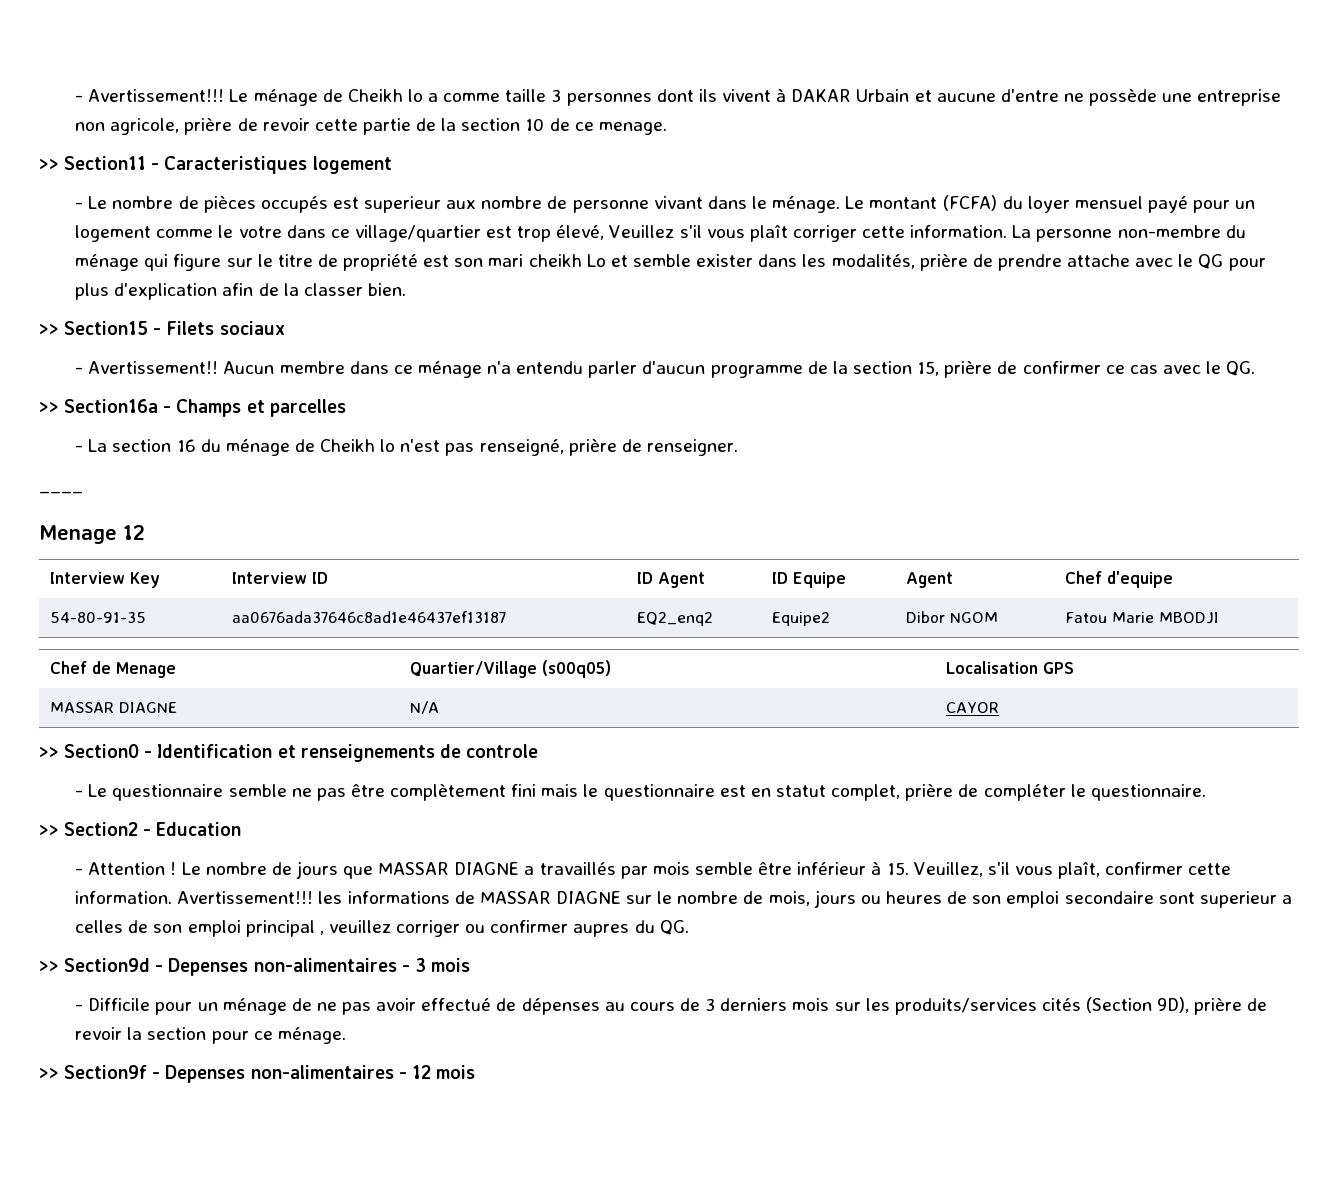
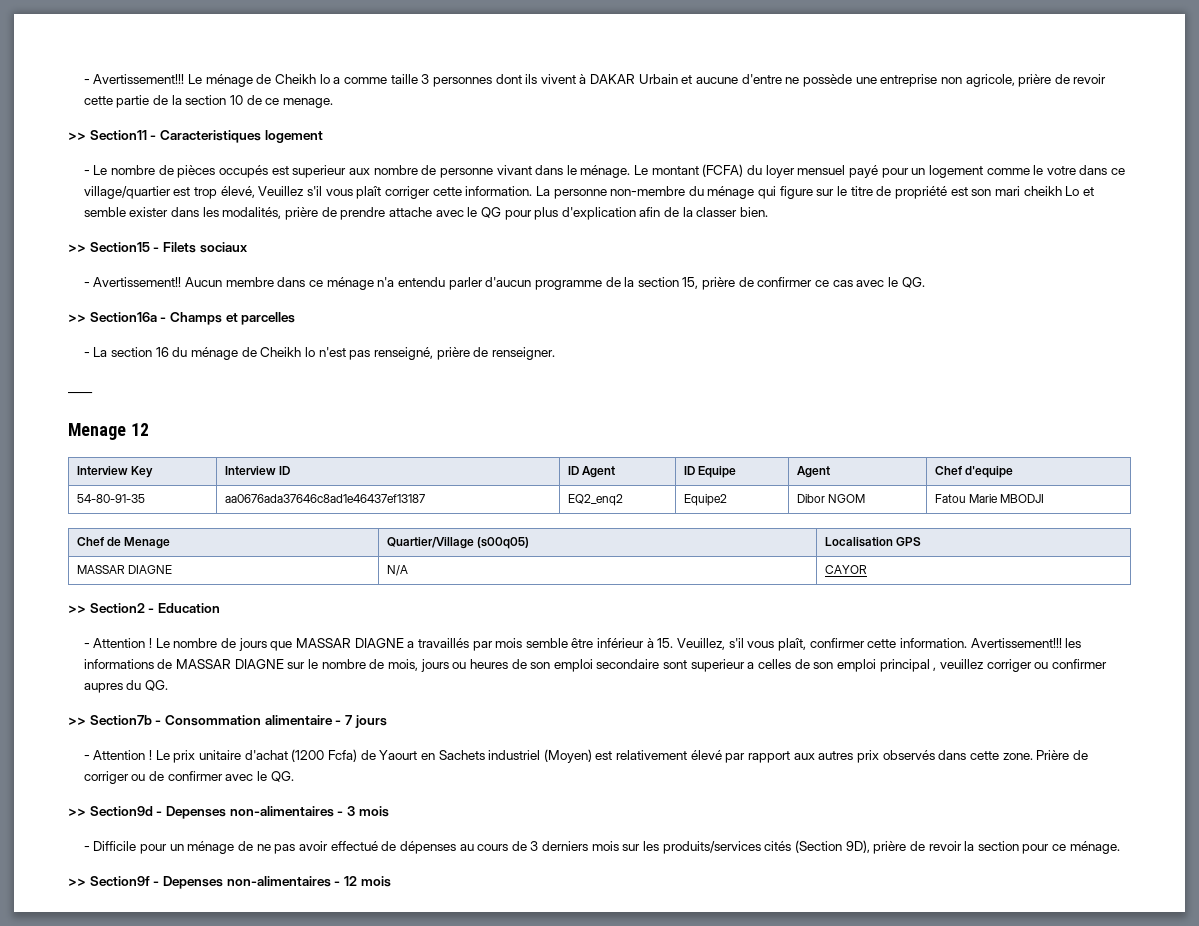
- >> Section0 - Identification et renseignements de controle
- - Le questionnaire semble ne pas être complètement fini mais le questionnaire est en statut complet, prière de compléter le questionnaire.
+ >> Section7b - Consommation alimentaire - 7 jours
+ - Attention ! Le prix unitaire d'achat (1200 Fcfa) de Yaourt en Sachets industriel (Moyen) est relativement élevé par rapport aux autres prix observés dans cette zone. Prière de corriger ou de confirmer avec le QG.

